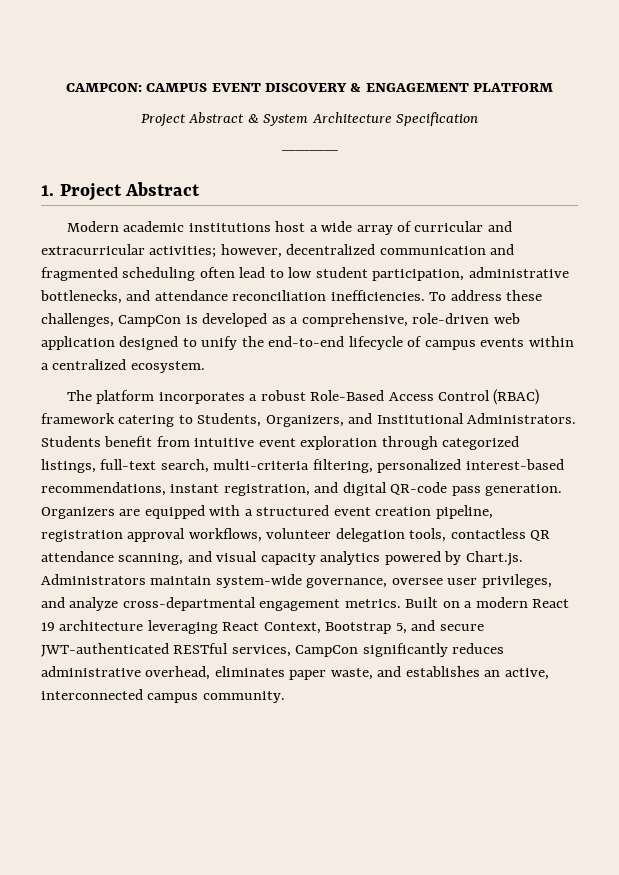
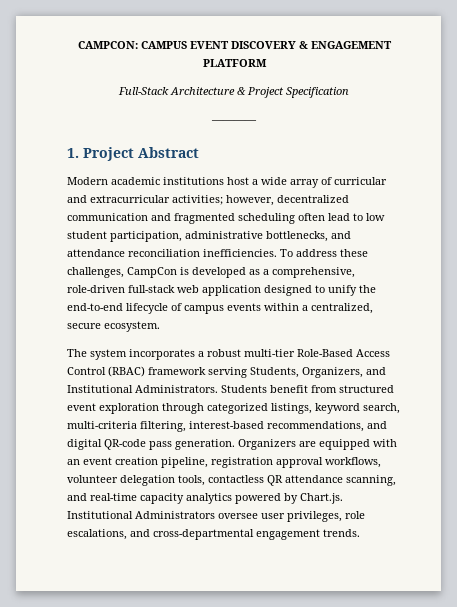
- Project Abstract & System Architecture Specification
+ Full-Stack Architecture & Project Specification
- To address these challenges, CampCon is developed as a comprehensive, role-driven web application designed to unify the end-to-end lifecycle of campus events within a centralized ecosystem.
+ To address these challenges, CampCon is developed as a comprehensive, role-driven full-stack web application designed to unify the end-to-end lifecycle of campus events within a centralized, secure ecosystem.
- The platform incorporates a robust Role-Based Access Control (RBAC) framework catering to Students, Organizers, and Institutional Administrators.
+ The system incorporates a robust multi-tier Role-Based Access Control (RBAC) framework serving Students, Organizers, and Institutional Administrators.
- Students benefit from intuitive event exploration through categorized listings, full-text search, multi-criteria filtering, personalized interest-based recommendations, instant registration, and digital QR-code pass generation.
+ Students benefit from structured event exploration through categorized listings, keyword search, multi-criteria filtering, interest-based recommendations, and digital QR-code pass generation.
- Organizers are equipped with a structured event creation pipeline, registration approval workflows, volunteer delegation tools, contactless QR attendance scanning, and visual capacity analytics powered by Chart.js. Administrators maintain system-wide governance, oversee user privileges, and analyze cross-departmental engagement metrics. Built on a modern React 19 architecture leveraging React Context, Bootstrap 5, and secure JWT-authenticated RESTful services, CampCon significantly reduces administrative overhead, eliminates paper waste, and establishes an active, interconnected campus community.
+ Organizers are equipped with an event creation pipeline, registration approval workflows, volunteer delegation tools, contactless QR attendance scanning, and real-time capacity analytics powered by Chart.js. Institutional Administrators oversee user privileges, role escalations, and cross-departmental engagement trends.

